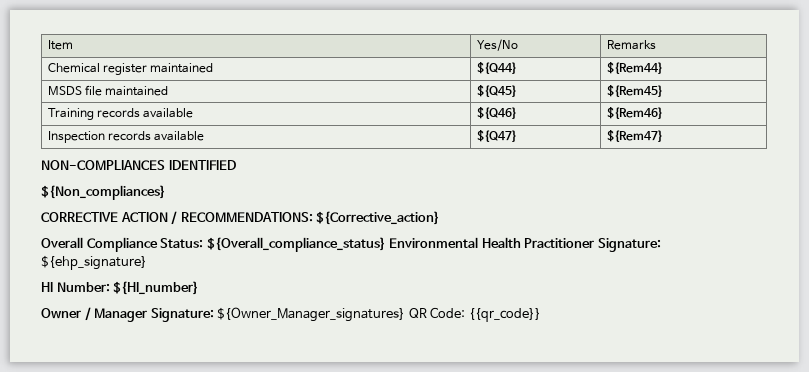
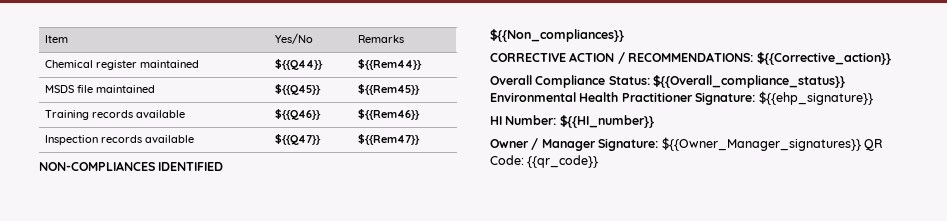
- Chemical register maintained | ${Q44} | ${Rem44}
+ Chemical register maintained | ${{Q44}} | ${{Rem44}}
- MSDS file maintained | ${Q45} | ${Rem45}
+ MSDS file maintained | ${{Q45}} | ${{Rem45}}
- Training records available | ${Q46} | ${Rem46}
+ Training records available | ${{Q46}} | ${{Rem46}}
- Inspection records available | ${Q47} | ${Rem47}
+ Inspection records available | ${{Q47}} | ${{Rem47}}
- ${Non_compliances}
+ ${{Non_compliances}}
- CORRECTIVE ACTION / RECOMMENDATIONS: ${Corrective_action}
+ CORRECTIVE ACTION / RECOMMENDATIONS: ${{Corrective_action}}
- Overall Compliance Status: ${Overall_compliance_status} Environmental Health Practitioner Signature: ${ehp_signature}
+ Overall Compliance Status: ${{Overall_compliance_status}} Environmental Health Practitioner Signature: ${{ehp_signature}}
- HI Number: ${HI_number}
+ HI Number: ${{HI_number}}
- Owner / Manager Signature: ${Owner_Manager_signatures} QR Code: {{qr_code}}
+ Owner / Manager Signature: ${{Owner_Manager_signatures}} QR Code: {{qr_code}}

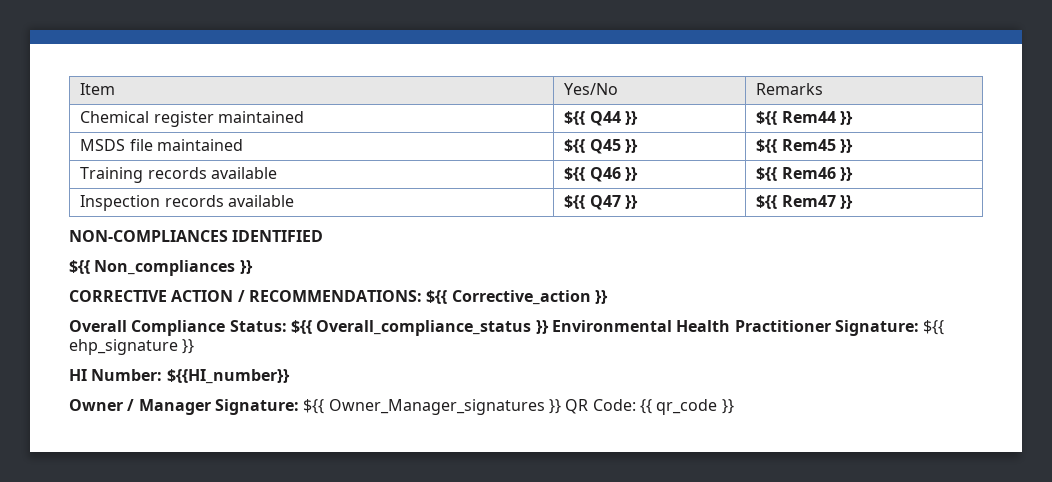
- Chemical register maintained | ${{Q44}} | ${{Rem44}}
- MSDS file maintained | ${{Q45}} | ${{Rem45}}
- Training records available | ${{Q46}} | ${{Rem46}}
- Inspection records available | ${{Q47}} | ${{Rem47}}
+ Chemical register maintained | ${{ Q44 }} | ${{ Rem44 }}
+ MSDS file maintained | ${{ Q45 }} | ${{ Rem45 }}
+ Training records available | ${{ Q46 }} | ${{ Rem46 }}
+ Inspection records available | ${{ Q47 }} | ${{ Rem47 }}
- ${{Non_compliances}}
+ ${{ Non_compliances }}
- CORRECTIVE ACTION / RECOMMENDATIONS: ${{Corrective_action}}
+ CORRECTIVE ACTION / RECOMMENDATIONS: ${{ Corrective_action }}
- Overall Compliance Status: ${{Overall_compliance_status}} Environmental Health Practitioner Signature: ${{ehp_signature}}
+ Overall Compliance Status: ${{ Overall_compliance_status }} Environmental Health Practitioner Signature: ${{ ehp_signature }}
- Owner / Manager Signature: ${{Owner_Manager_signatures}} QR Code: {{qr_code}}
+ Owner / Manager Signature: ${{ Owner_Manager_signatures }} QR Code: {{ qr_code }}

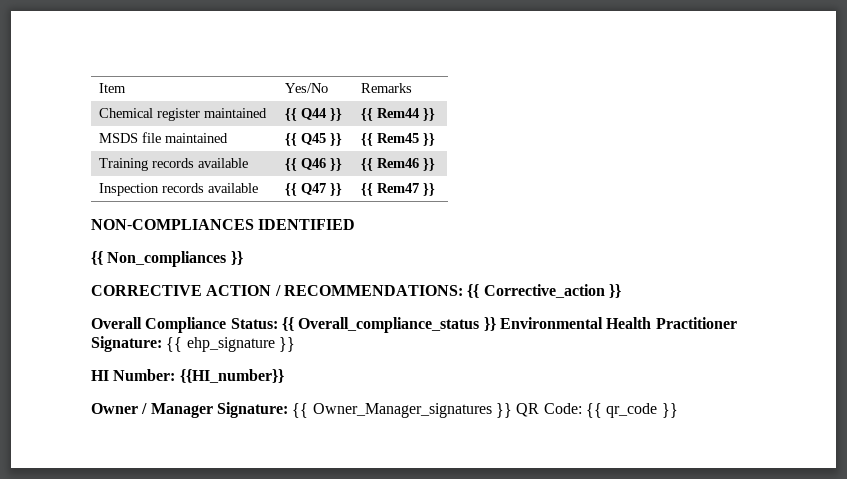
- Chemical register maintained | ${{ Q44 }} | ${{ Rem44 }}
+ Chemical register maintained | {{ Q44 }} | {{ Rem44 }}
- MSDS file maintained | ${{ Q45 }} | ${{ Rem45 }}
+ MSDS file maintained | {{ Q45 }} | {{ Rem45 }}
- Training records available | ${{ Q46 }} | ${{ Rem46 }}
+ Training records available | {{ Q46 }} | {{ Rem46 }}
- Inspection records available | ${{ Q47 }} | ${{ Rem47 }}
+ Inspection records available | {{ Q47 }} | {{ Rem47 }}
- ${{ Non_compliances }}
+ {{ Non_compliances }}
- CORRECTIVE ACTION / RECOMMENDATIONS: ${{ Corrective_action }}
+ CORRECTIVE ACTION / RECOMMENDATIONS: {{ Corrective_action }}
- Overall Compliance Status: ${{ Overall_compliance_status }} Environmental Health Practitioner Signature: ${{ ehp_signature }}
+ Overall Compliance Status: {{ Overall_compliance_status }} Environmental Health Practitioner Signature: {{ ehp_signature }}
- HI Number: ${{HI_number}}
+ HI Number: {{HI_number}}
- Owner / Manager Signature: ${{ Owner_Manager_signatures }} QR Code: {{ qr_code }}
+ Owner / Manager Signature: {{ Owner_Manager_signatures }} QR Code: {{ qr_code }}

